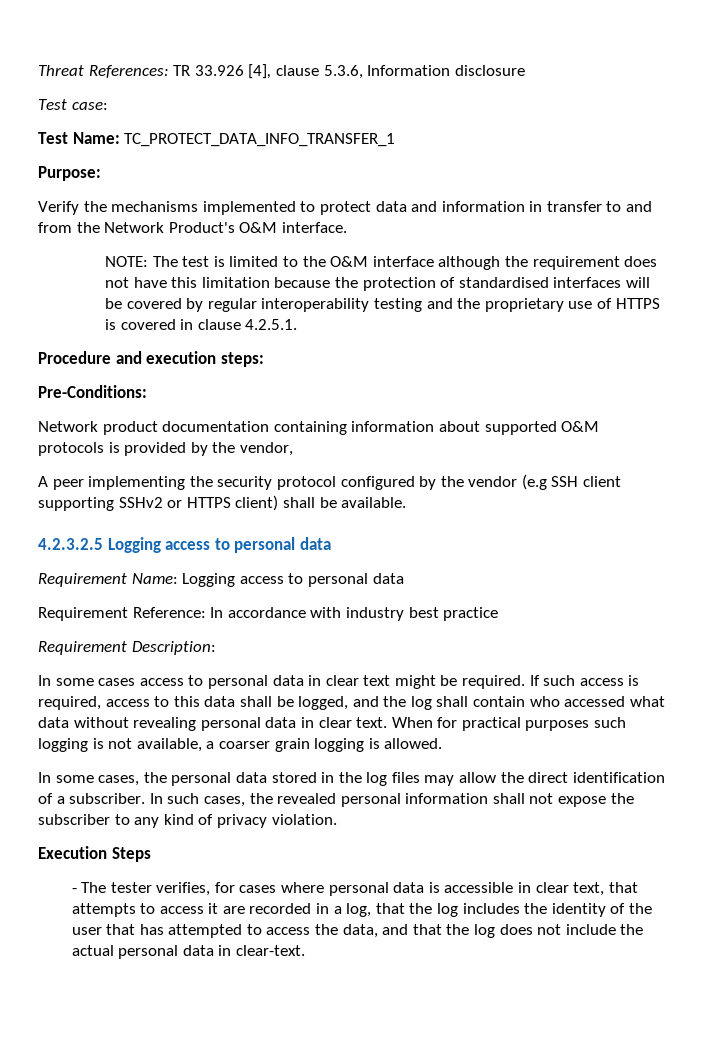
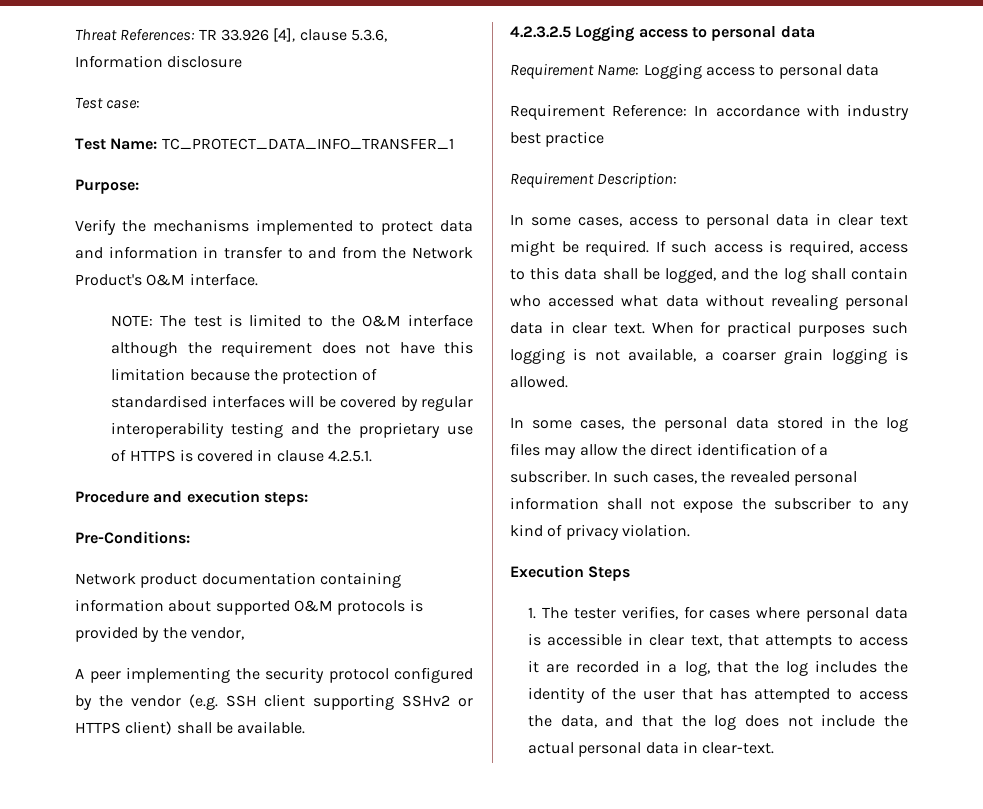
- A peer implementing the security protocol configured by the vendor (e.g SSH client supporting SSHv2 or HTTPS client) shall be available.
+ A peer implementing the security protocol configured by the vendor (e.g. SSH client supporting SSHv2 or HTTPS client) shall be available.
- In some cases access to personal data in clear text might be required.
+ In some cases, access to personal data in clear text might be required.
- - The tester verifies, for cases where personal data is accessible in clear text, that attempts to access it are recorded in a log, that the log includes the identity of the user that has attempted to access the data, and that the log does not include the actual personal data in clear-text.
+ 1. The tester verifies, for cases where personal data is accessible in clear text, that attempts to access it are recorded in a log, that the log includes the identity of the user that has attempted to access the data, and that the log does not include the actual personal data in clear-text.

